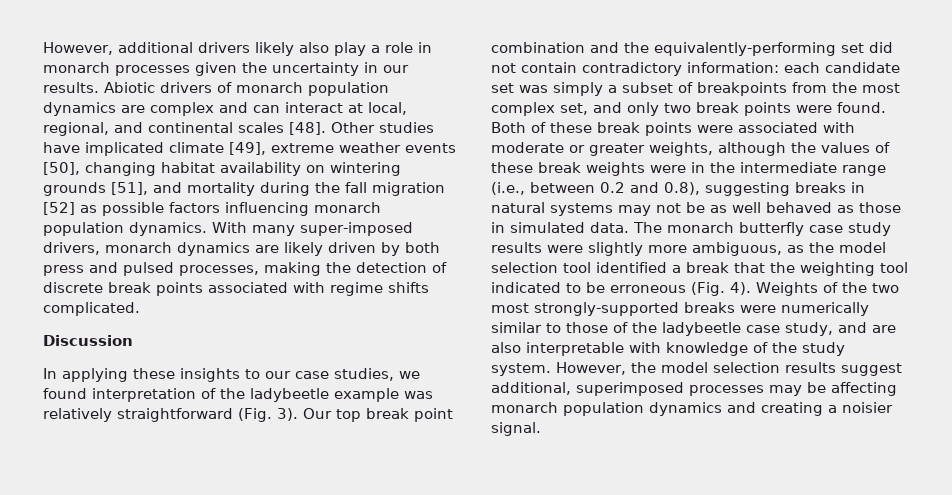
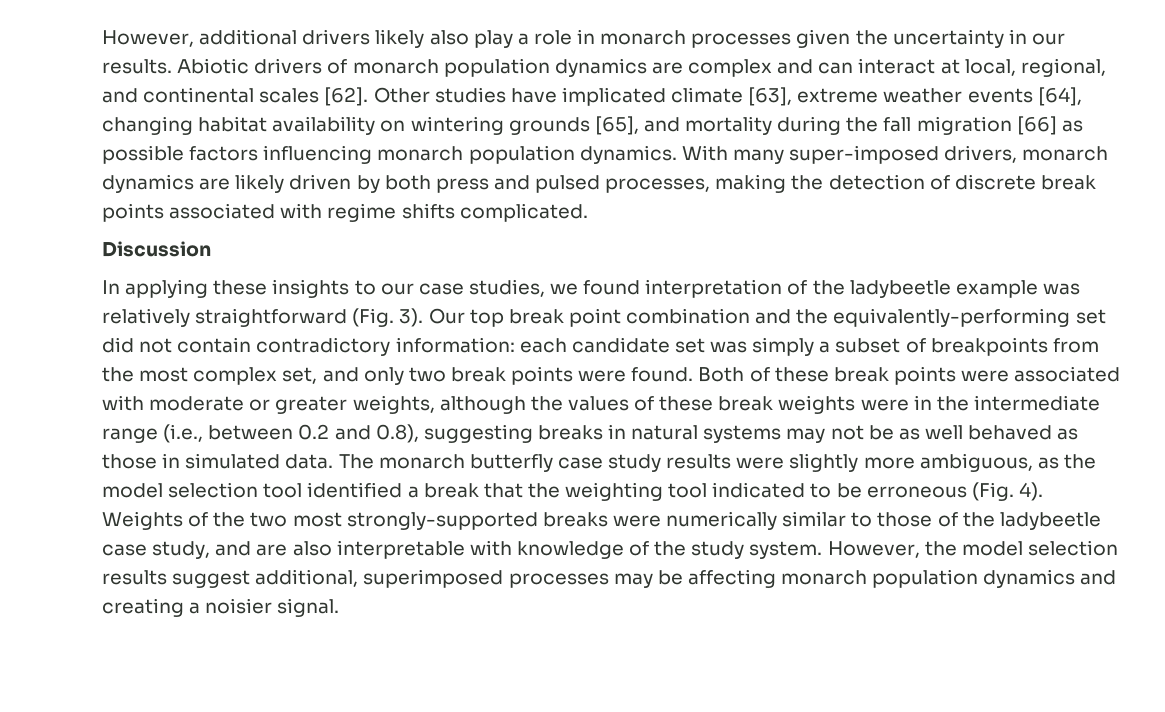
- Abiotic drivers of monarch population dynamics are complex and can interact at local, regional, and continental scales [48].
+ Abiotic drivers of monarch population dynamics are complex and can interact at local, regional, and continental scales [62].
- Other studies have implicated climate [49], extreme weather events [50], changing habitat availability on wintering grounds [51], and mortality during the fall migration [52] as possible factors influencing monarch population dynamics.
+ Other studies have implicated climate [63], extreme weather events [64], changing habitat availability on wintering grounds [65], and mortality during the fall migration [66] as possible factors influencing monarch population dynamics.

